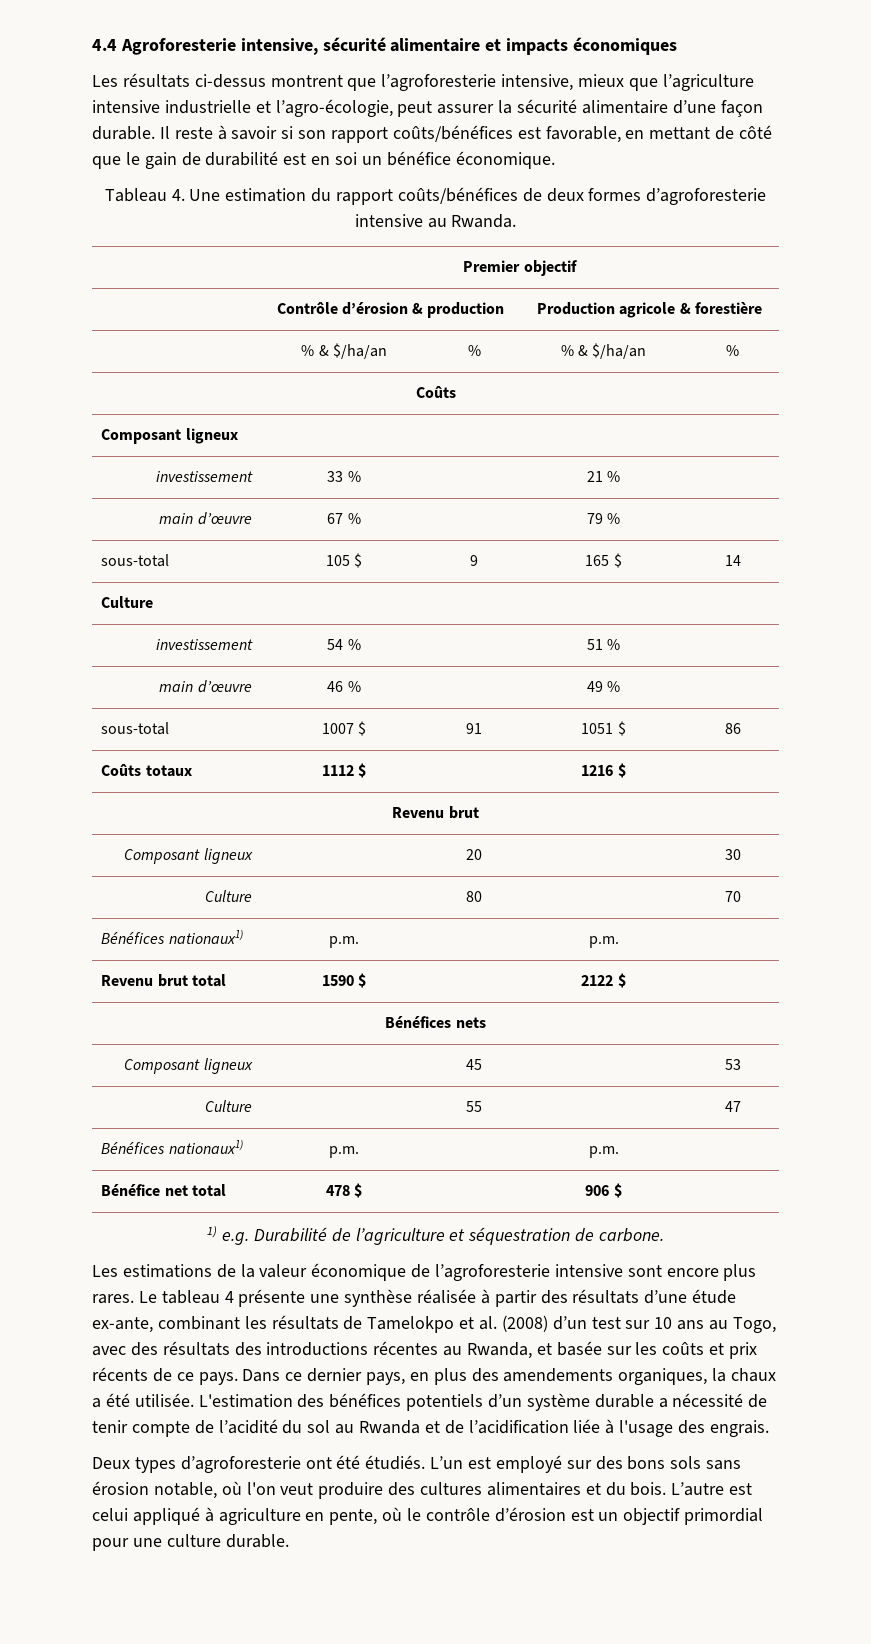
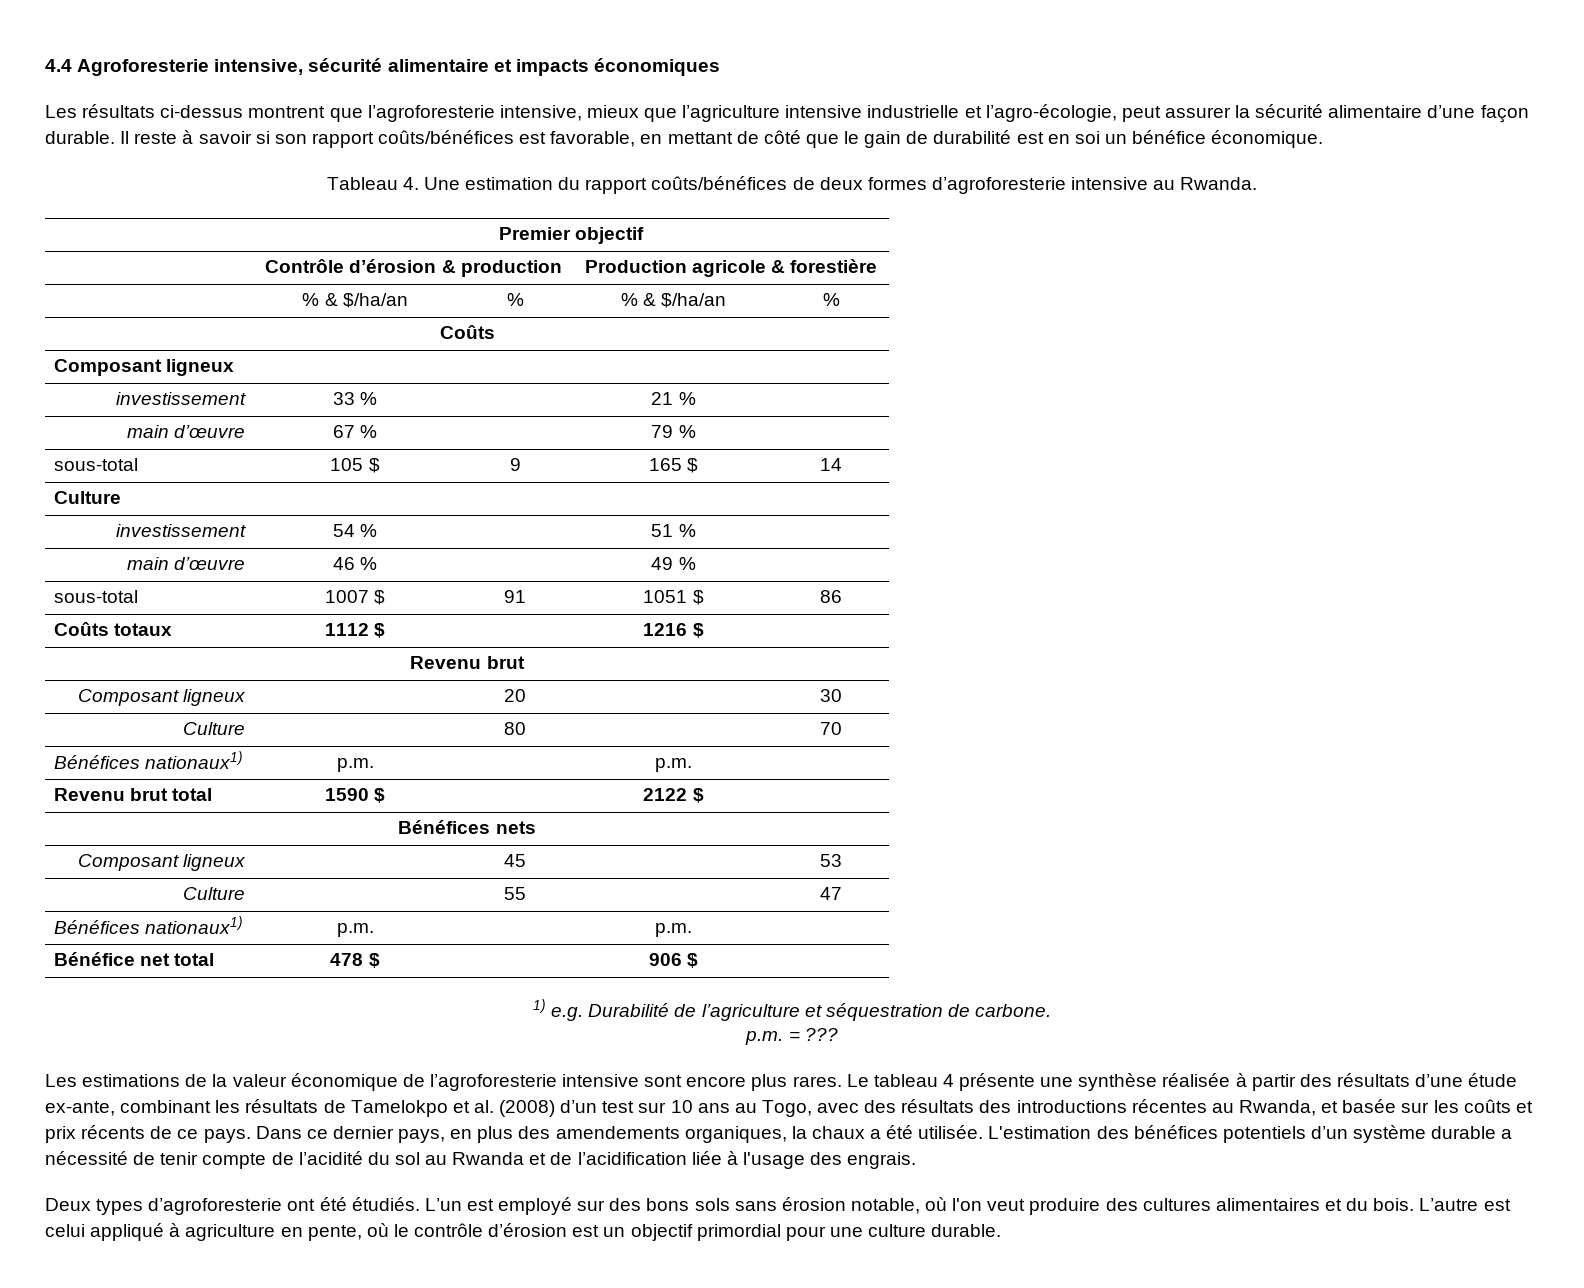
+ p.m. = ???

